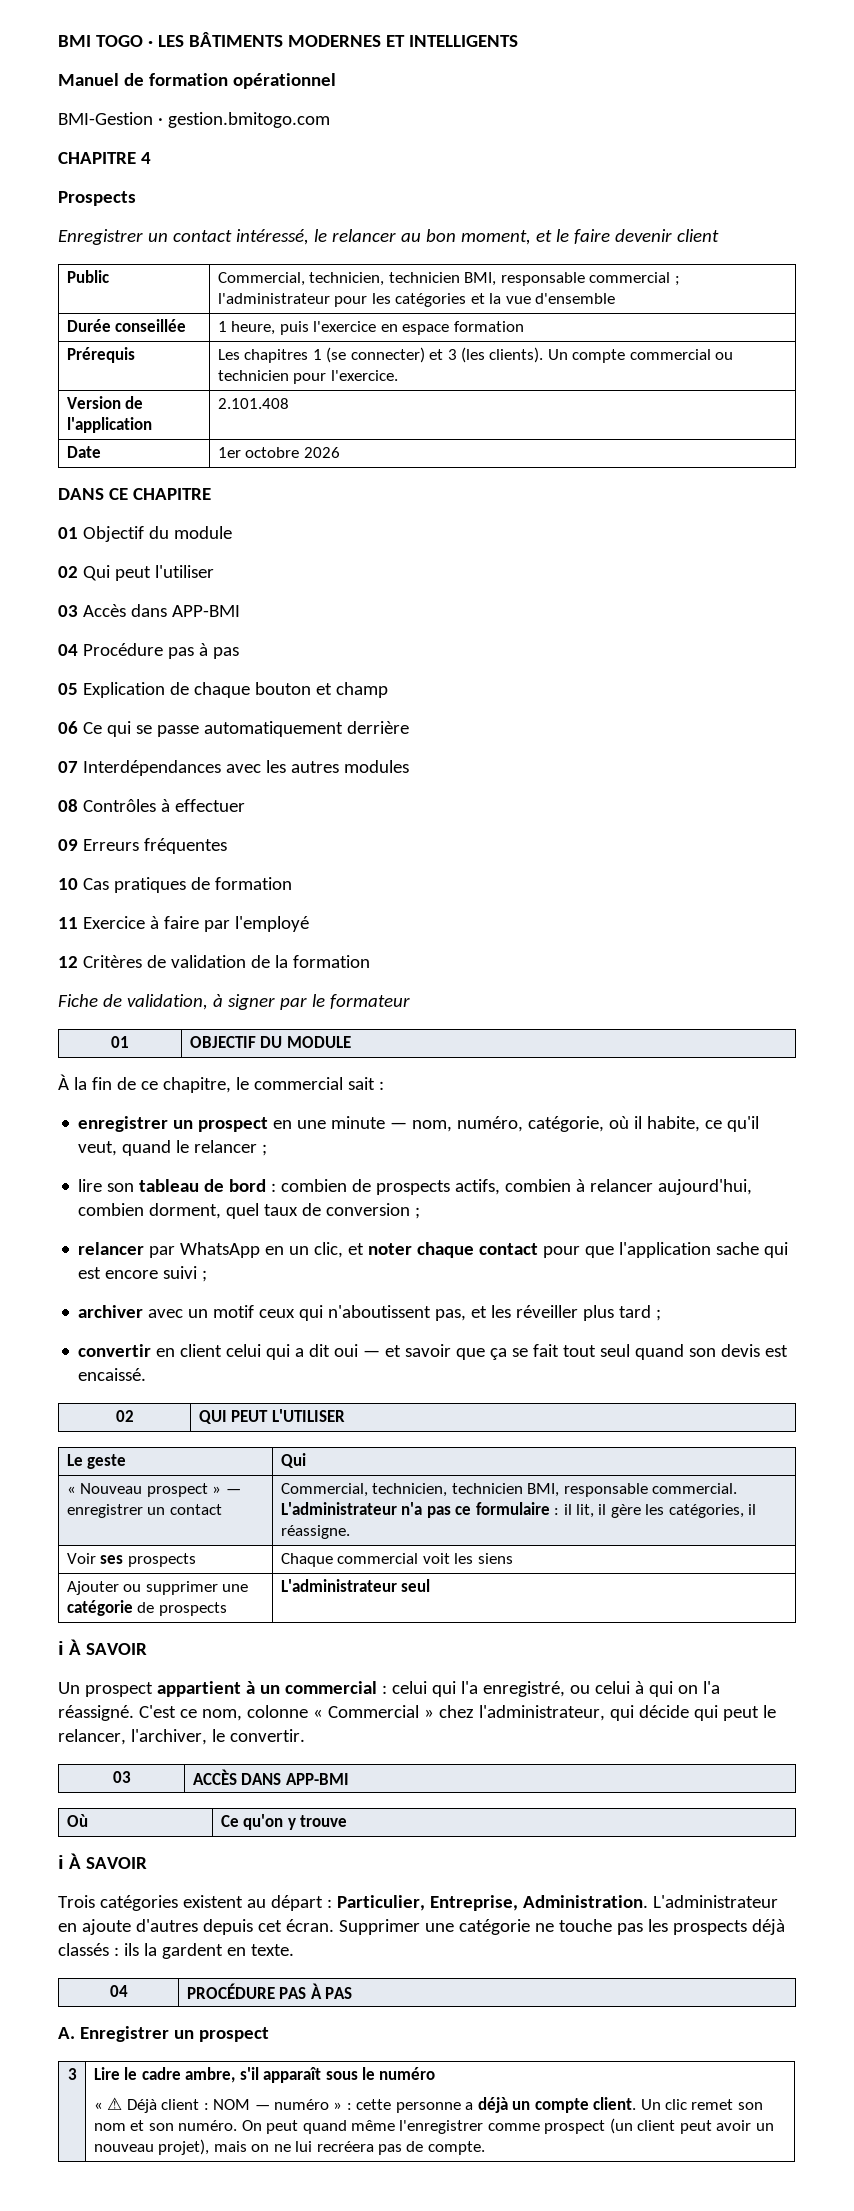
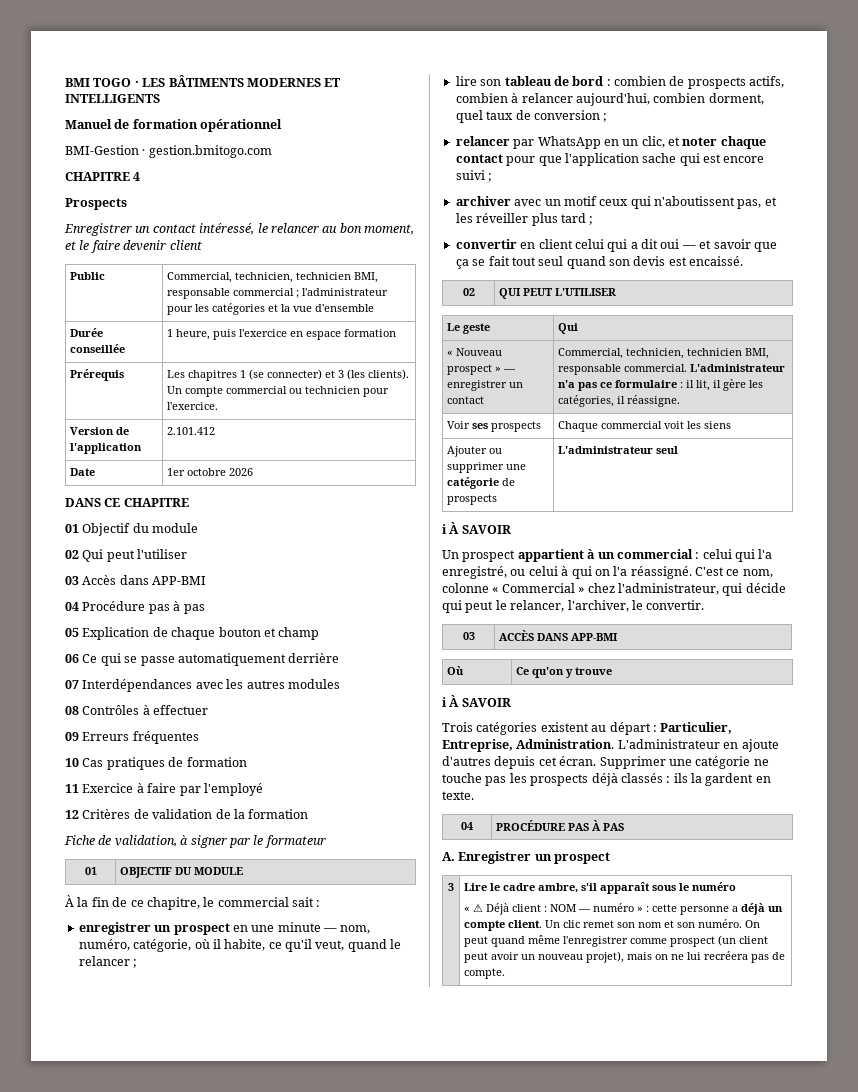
- Version de l'application | 2.101.408
+ Version de l'application | 2.101.412

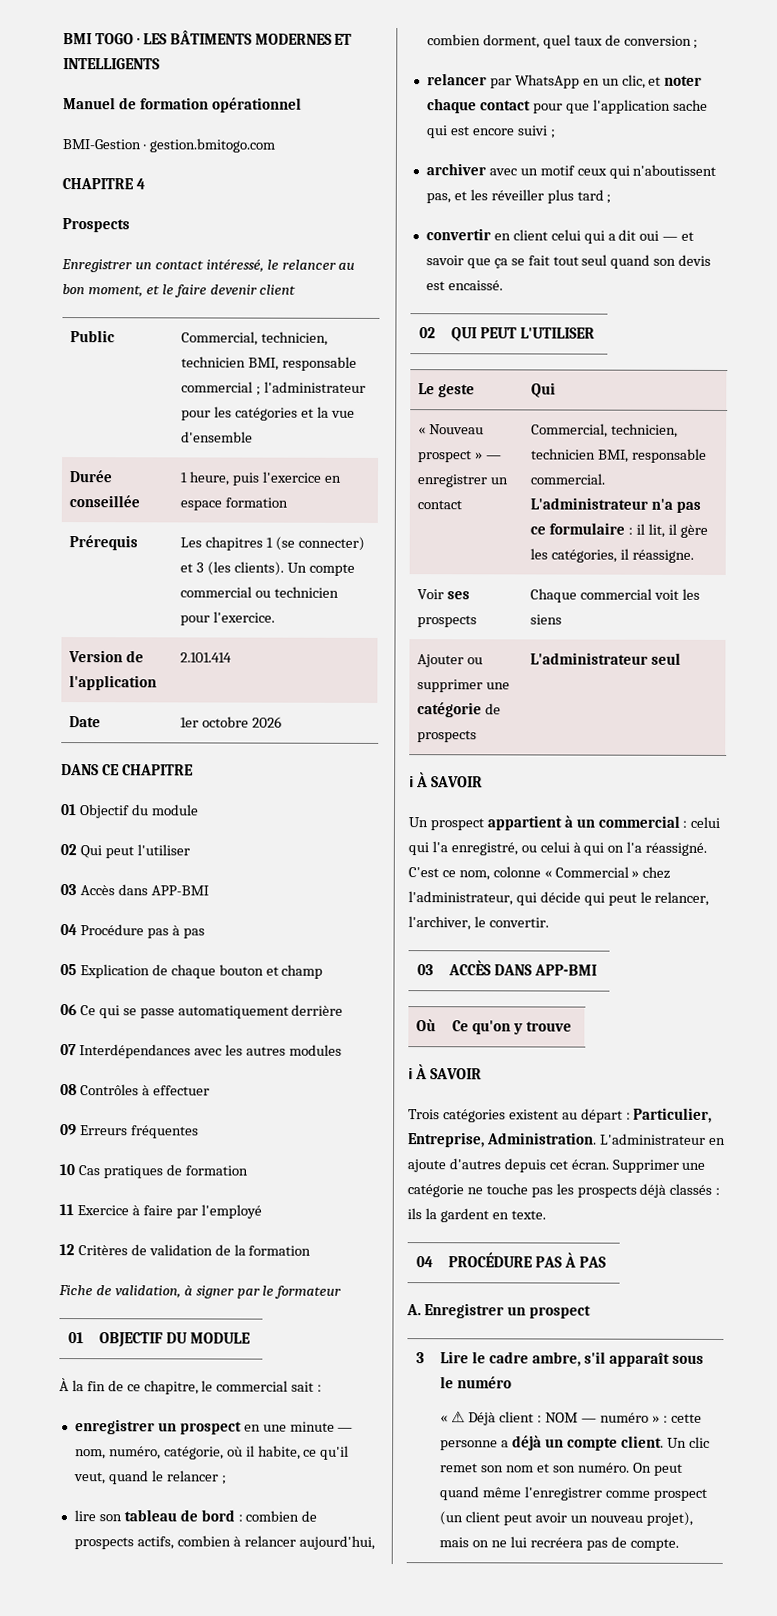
- Version de l'application | 2.101.412
+ Version de l'application | 2.101.414

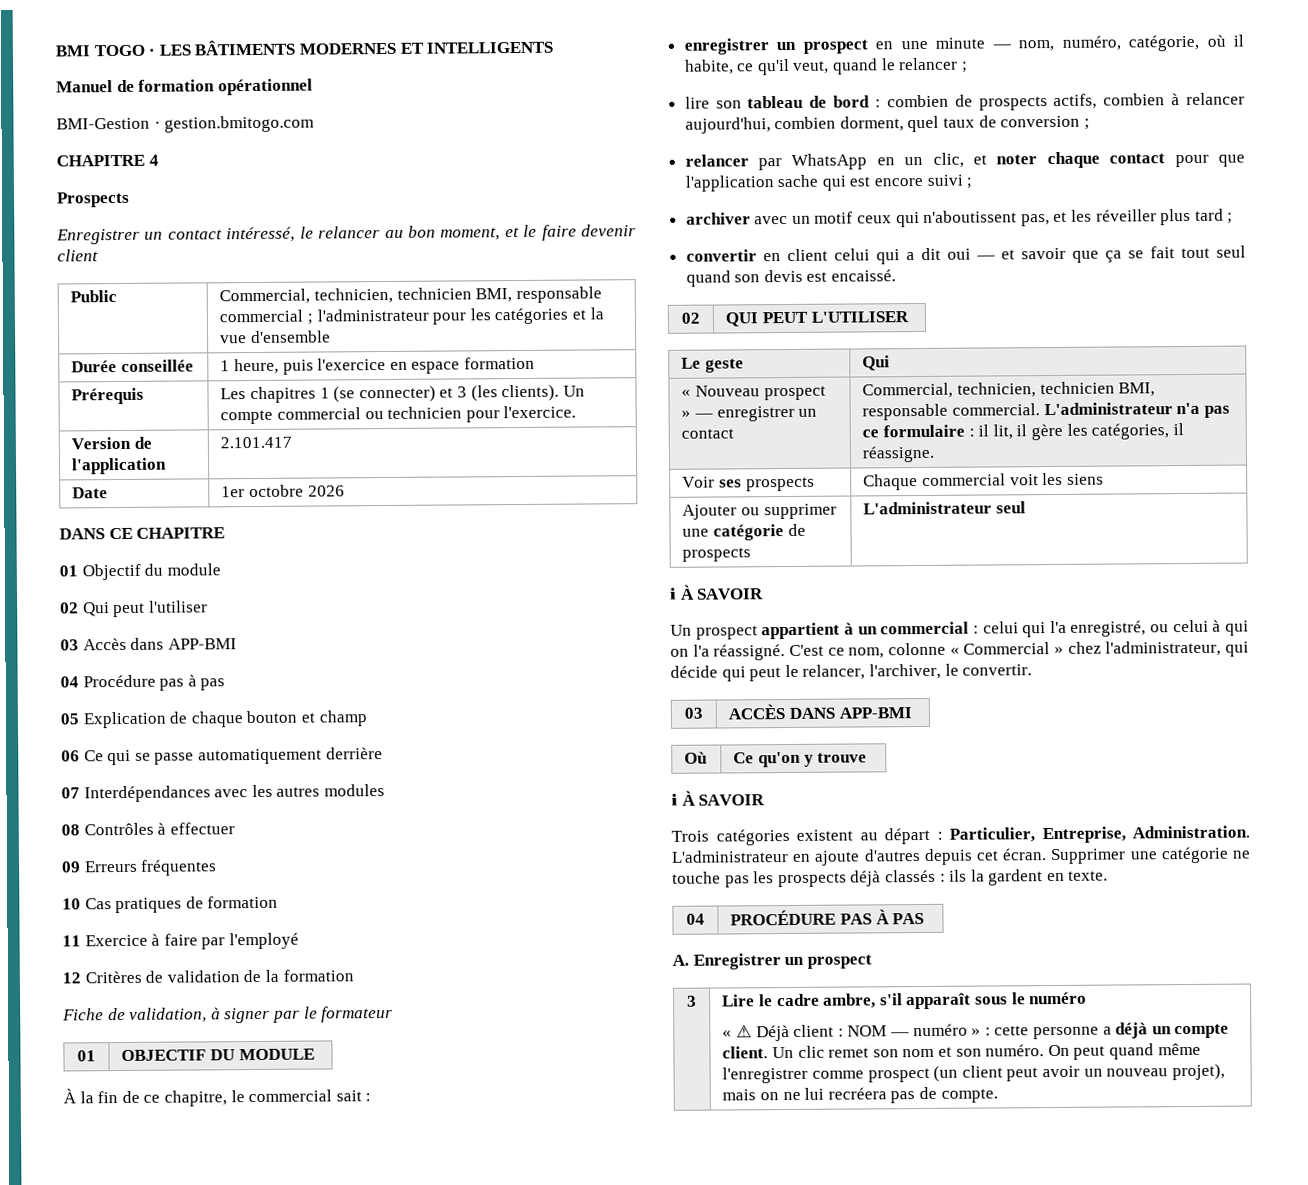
- Version de l'application | 2.101.414
+ Version de l'application | 2.101.417

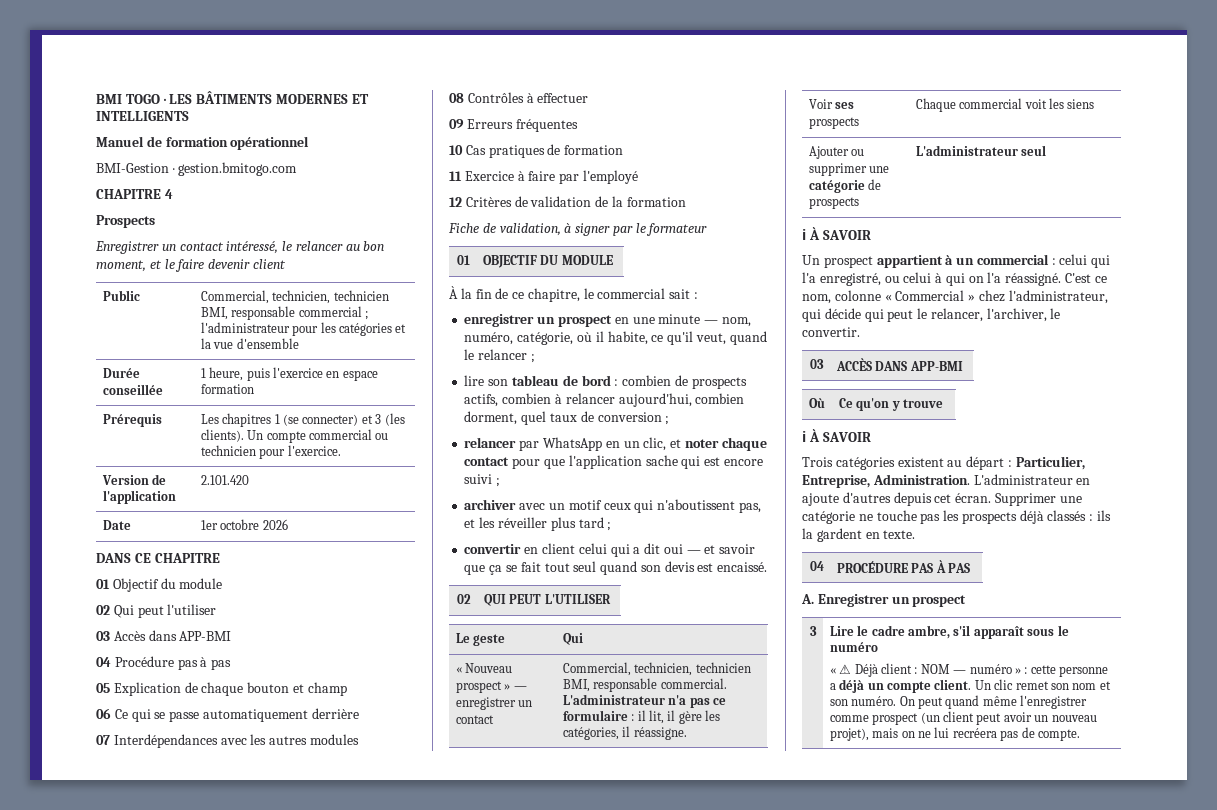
- Version de l'application | 2.101.417
+ Version de l'application | 2.101.420

